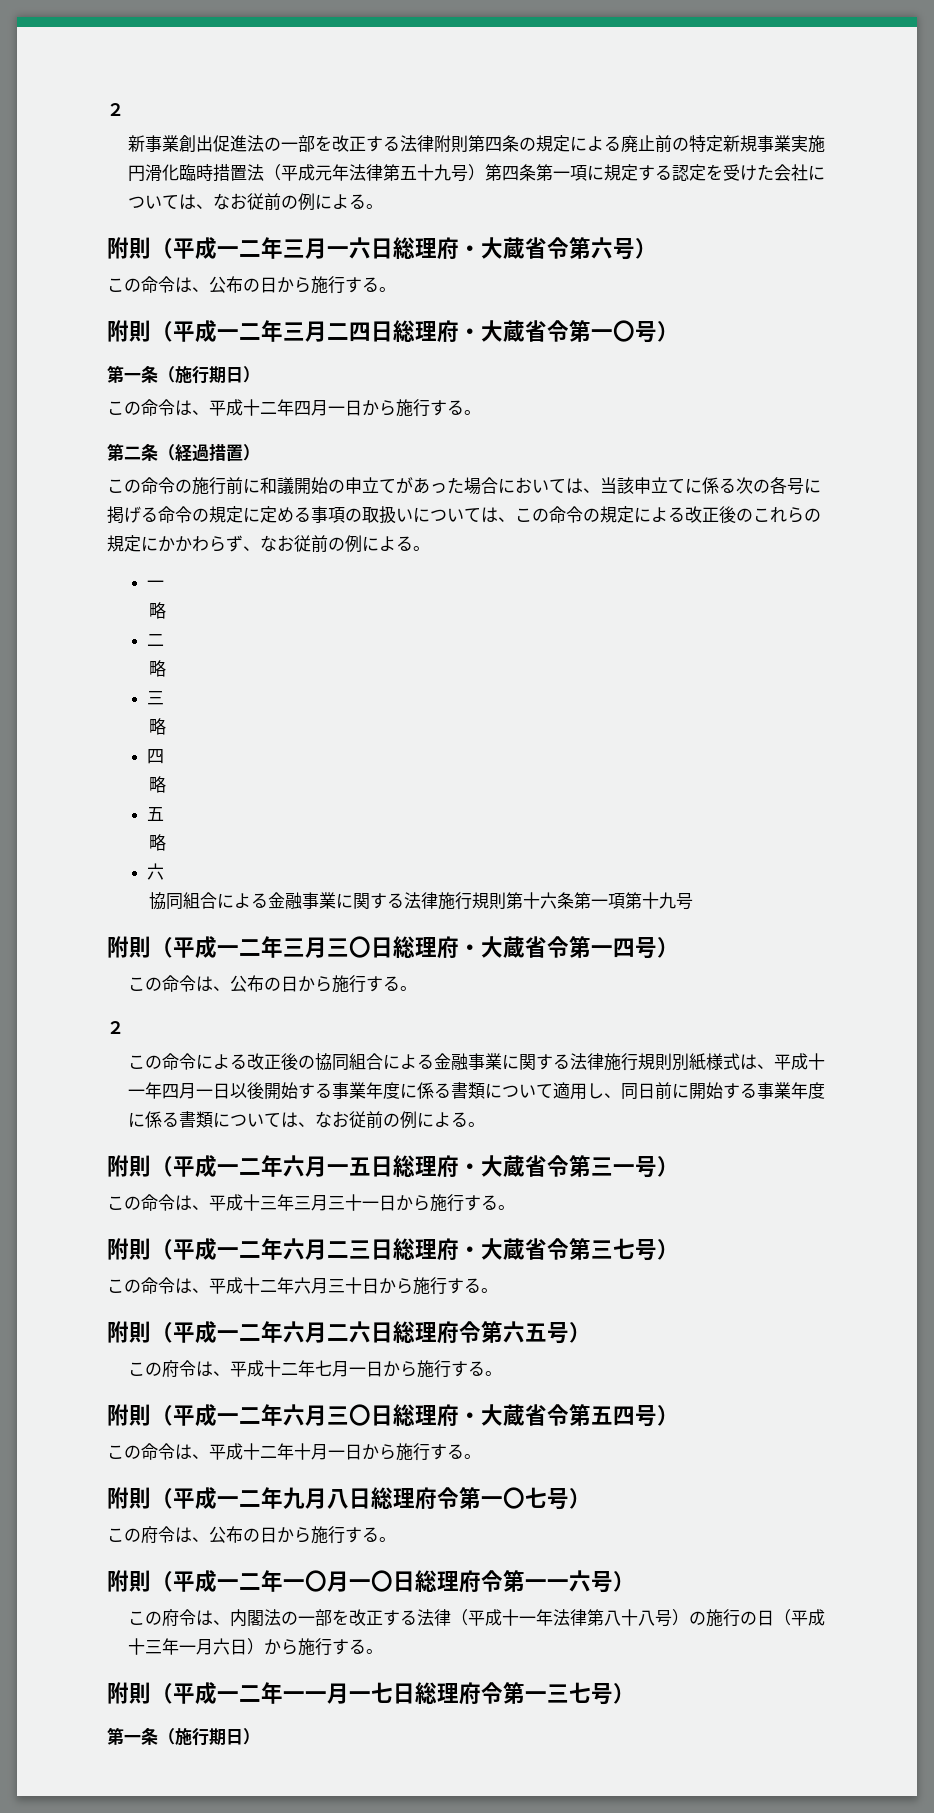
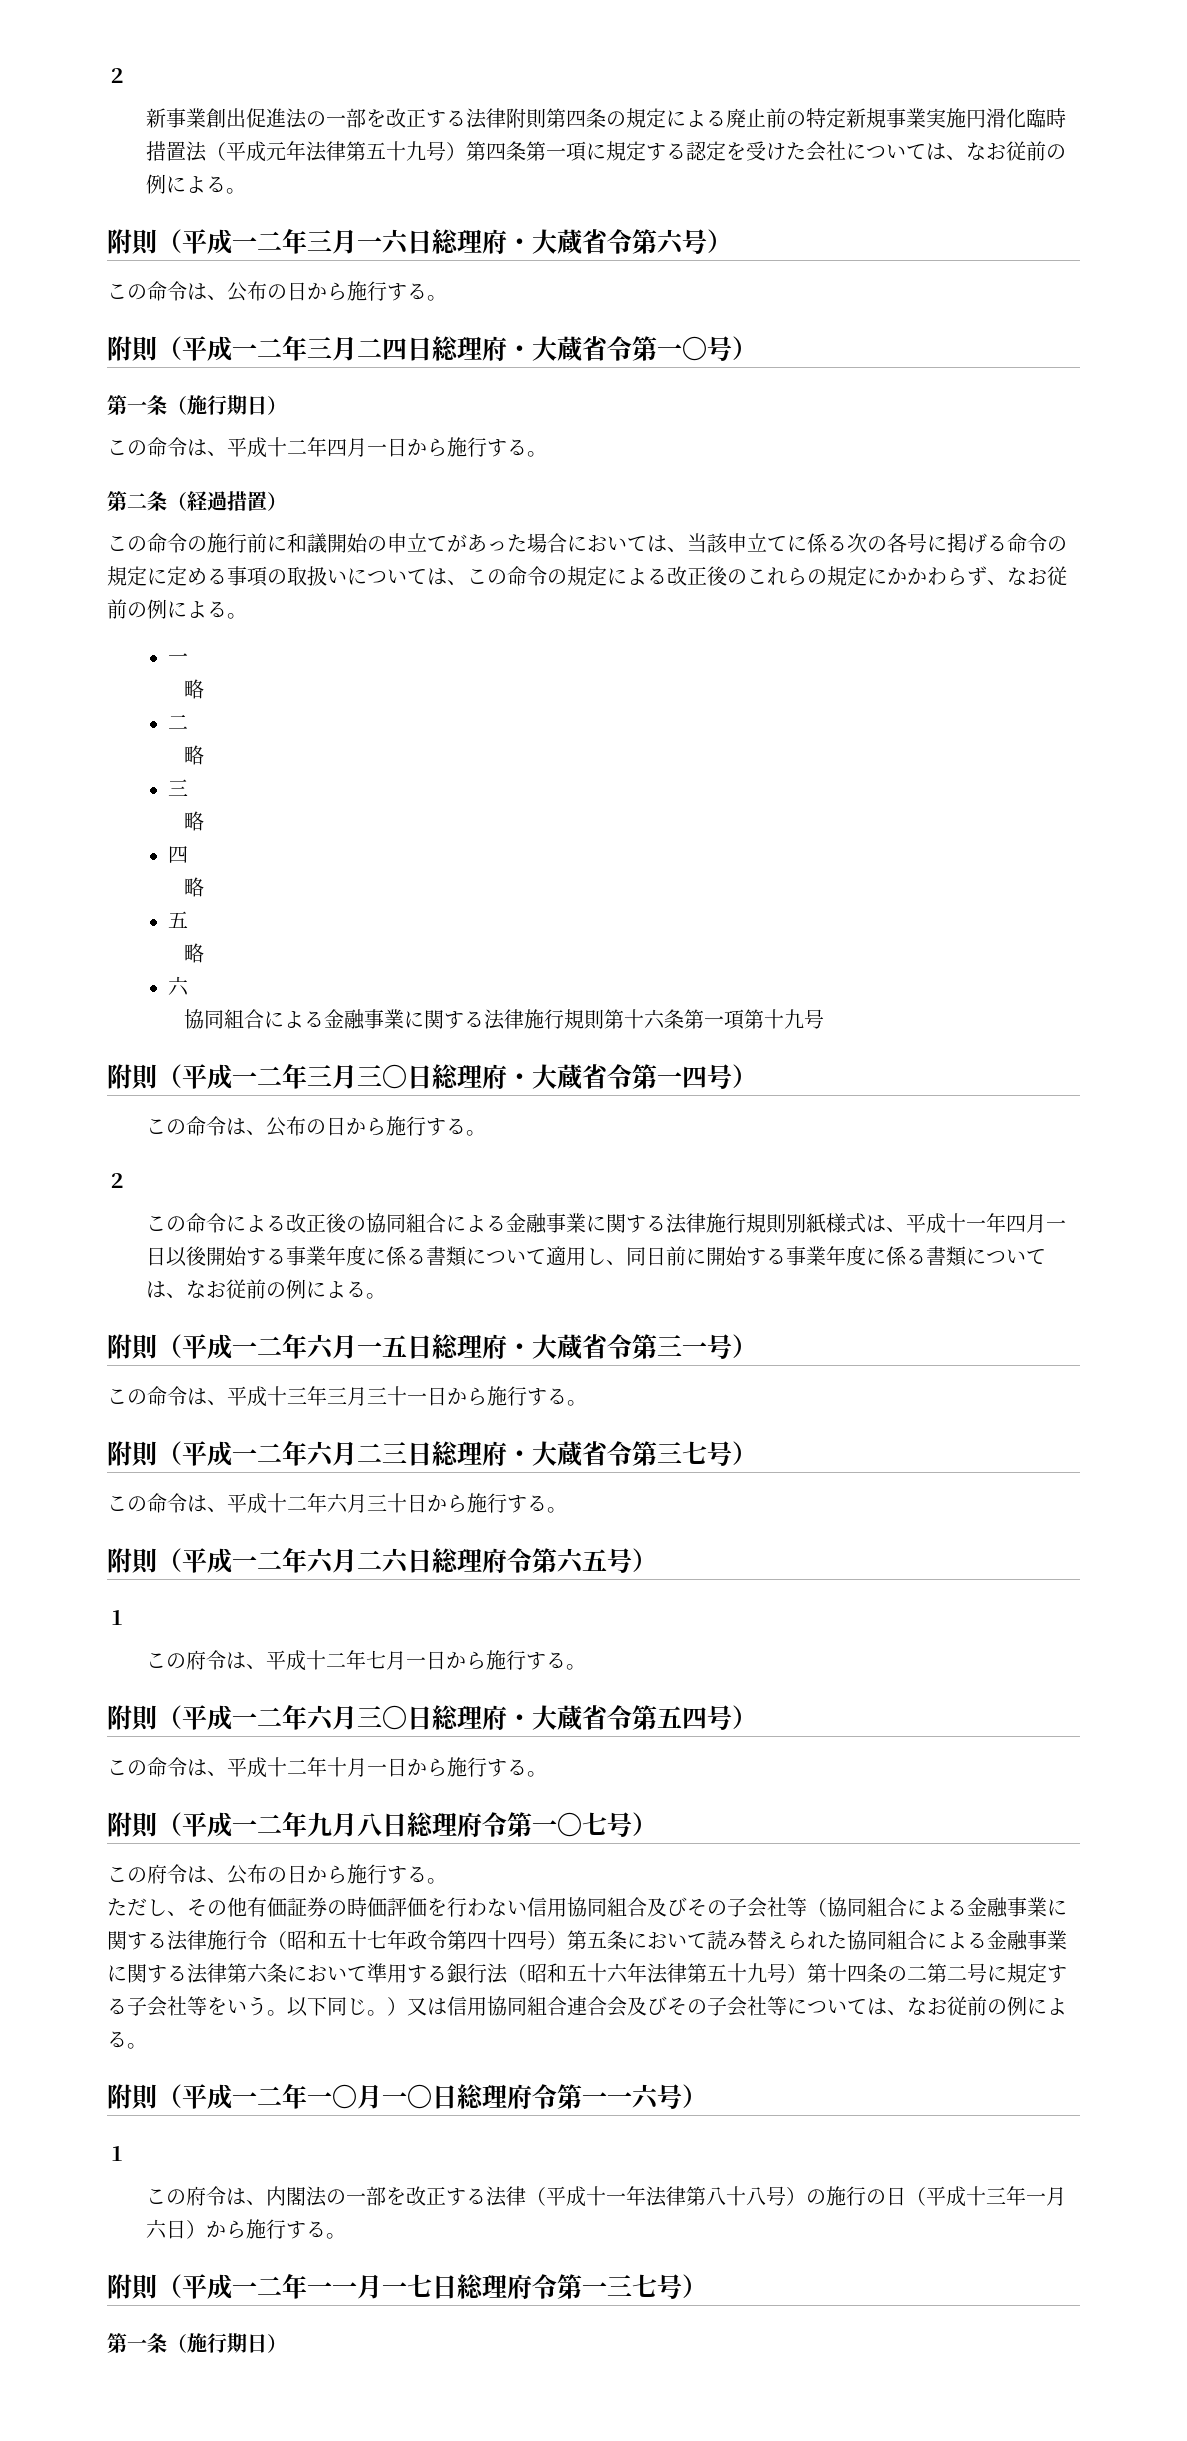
  附則（平成一二年六月二六日総理府令第六五号）
+ １
+ ただし、その他有価証券の時価評価を行わない信用協同組合及びその子会社等（協同組合による金融事業に関する法律施行令（昭和五十七年政令第四十四号）第五条において読み替えられた協同組合による金融事業に関する法律第六条において準用する銀行法（昭和五十六年法律第五十九号）第十四条の二第二号に規定する子会社等をいう。以下同じ。）又は信用協同組合連合会及びその子会社等については、なお従前の例による。
  附則（平成一二年一〇月一〇日総理府令第一一六号）
+ １

